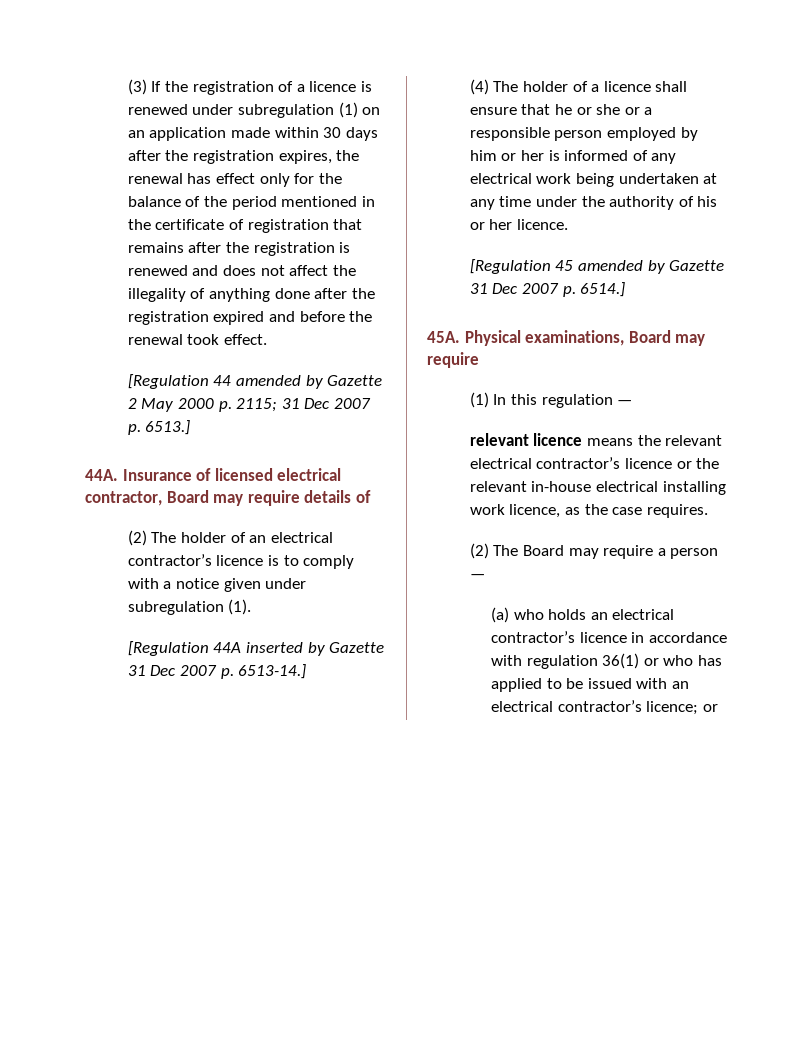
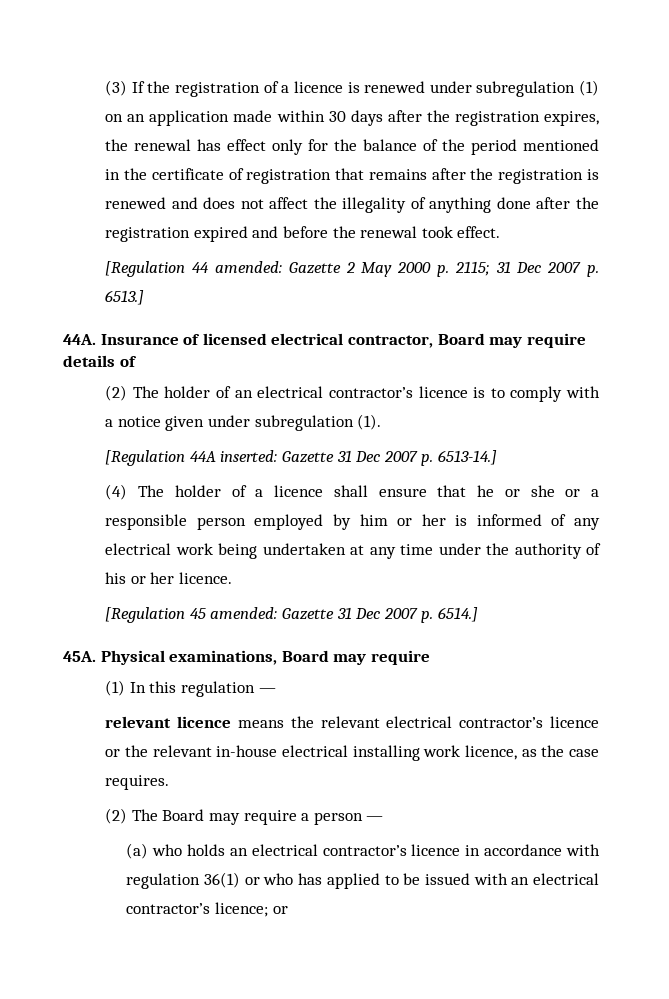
- [Regulation 44 amended by Gazette 2 May 2000 p. 2115; 31 Dec 2007 p. 6513.]
+ [Regulation 44 amended: Gazette 2 May 2000 p. 2115; 31 Dec 2007 p. 6513.]
- [Regulation 44A inserted by Gazette 31 Dec 2007 p. 6513-14.]
+ [Regulation 44A inserted: Gazette 31 Dec 2007 p. 6513-14.]
- [Regulation 45 amended by Gazette 31 Dec 2007 p. 6514.]
+ [Regulation 45 amended: Gazette 31 Dec 2007 p. 6514.]

